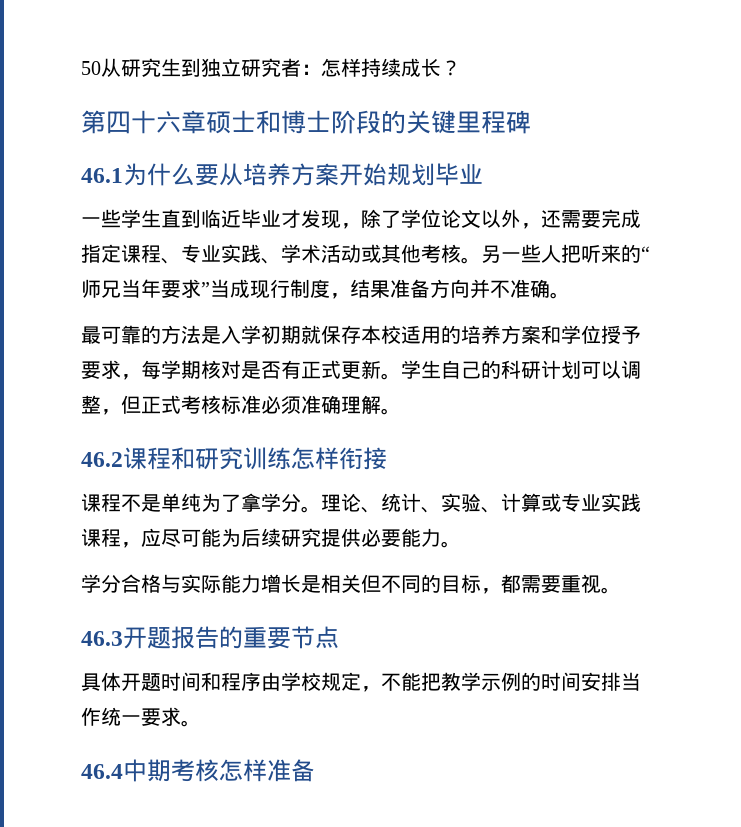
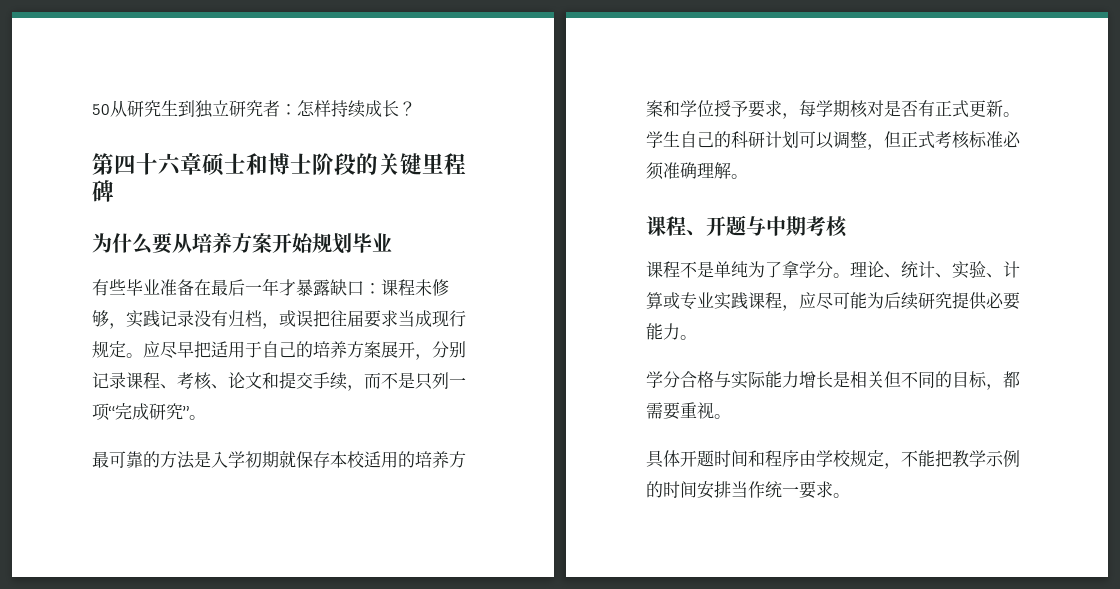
- 46.1为什么要从培养方案开始规划毕业
+ 为什么要从培养方案开始规划毕业
- 一些学生直到临近毕业才发现，除了学位论文以外，还需要完成指定课程、专业实践、学术活动或其他考核。另一些人把听来的“师兄当年要求”当成现行制度，结果准备方向并不准确。
+ 有些毕业准备在最后一年才暴露缺口：课程未修够，实践记录没有归档，或误把往届要求当成现行规定。应尽早把适用于自己的培养方案展开，分别记录课程、考核、论文和提交手续，而不是只列一项“完成研究”。
- 46.2课程和研究训练怎样衔接
+ 课程、开题与中期考核
- 46.3开题报告的重要节点
- 46.4中期考核怎样准备

